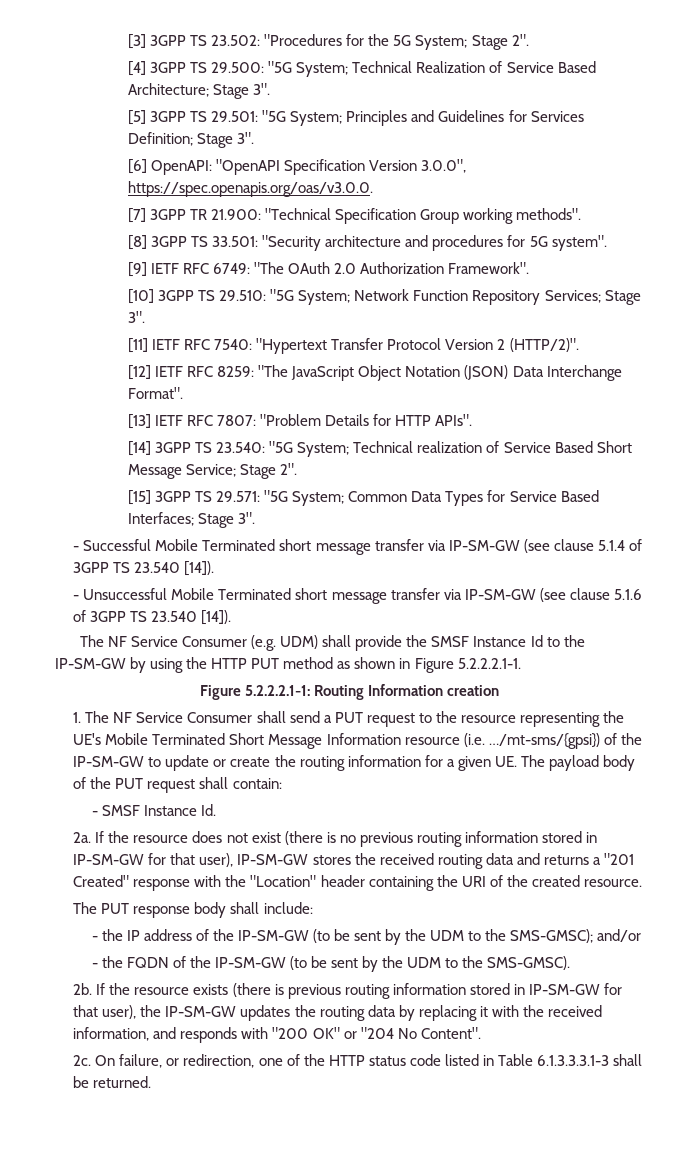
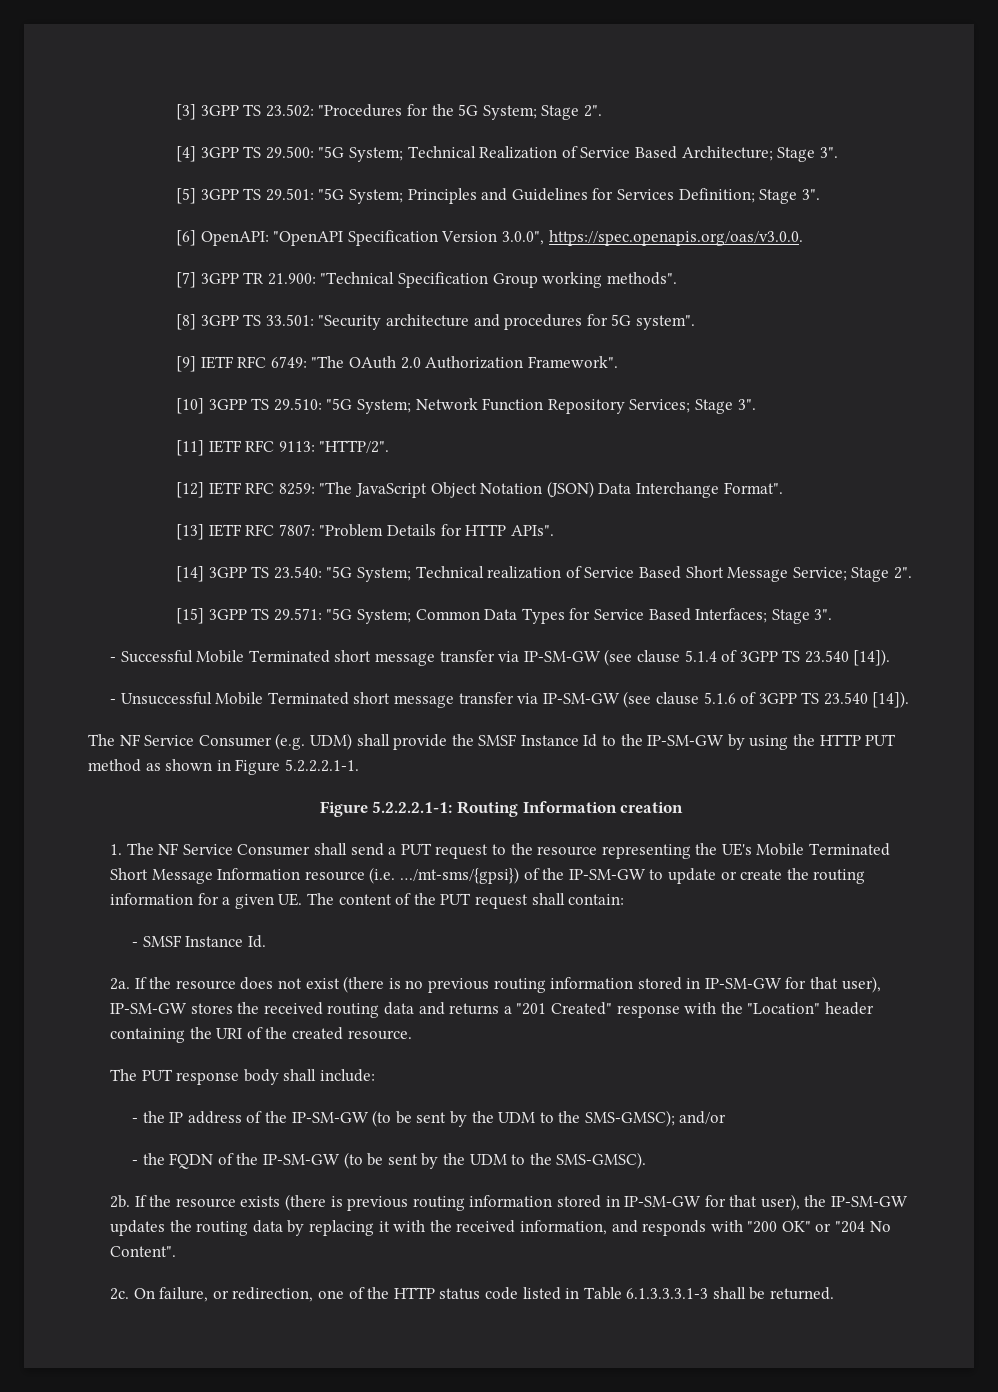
- [11] IETF RFC 7540: "Hypertext Transfer Protocol Version 2 (HTTP/2)".
+ [11] IETF RFC 9113: "HTTP/2".
- 1. The NF Service Consumer shall send a PUT request to the resource representing the UE's Mobile Terminated Short Message Information resource (i.e. …/mt-sms/{gpsi}) of the IP-SM-GW to update or create the routing information for a given UE. The payload body of the PUT request shall contain:
+ 1. The NF Service Consumer shall send a PUT request to the resource representing the UE's Mobile Terminated Short Message Information resource (i.e. …/mt-sms/{gpsi}) of the IP-SM-GW to update or create the routing information for a given UE. The content of the PUT request shall contain:

